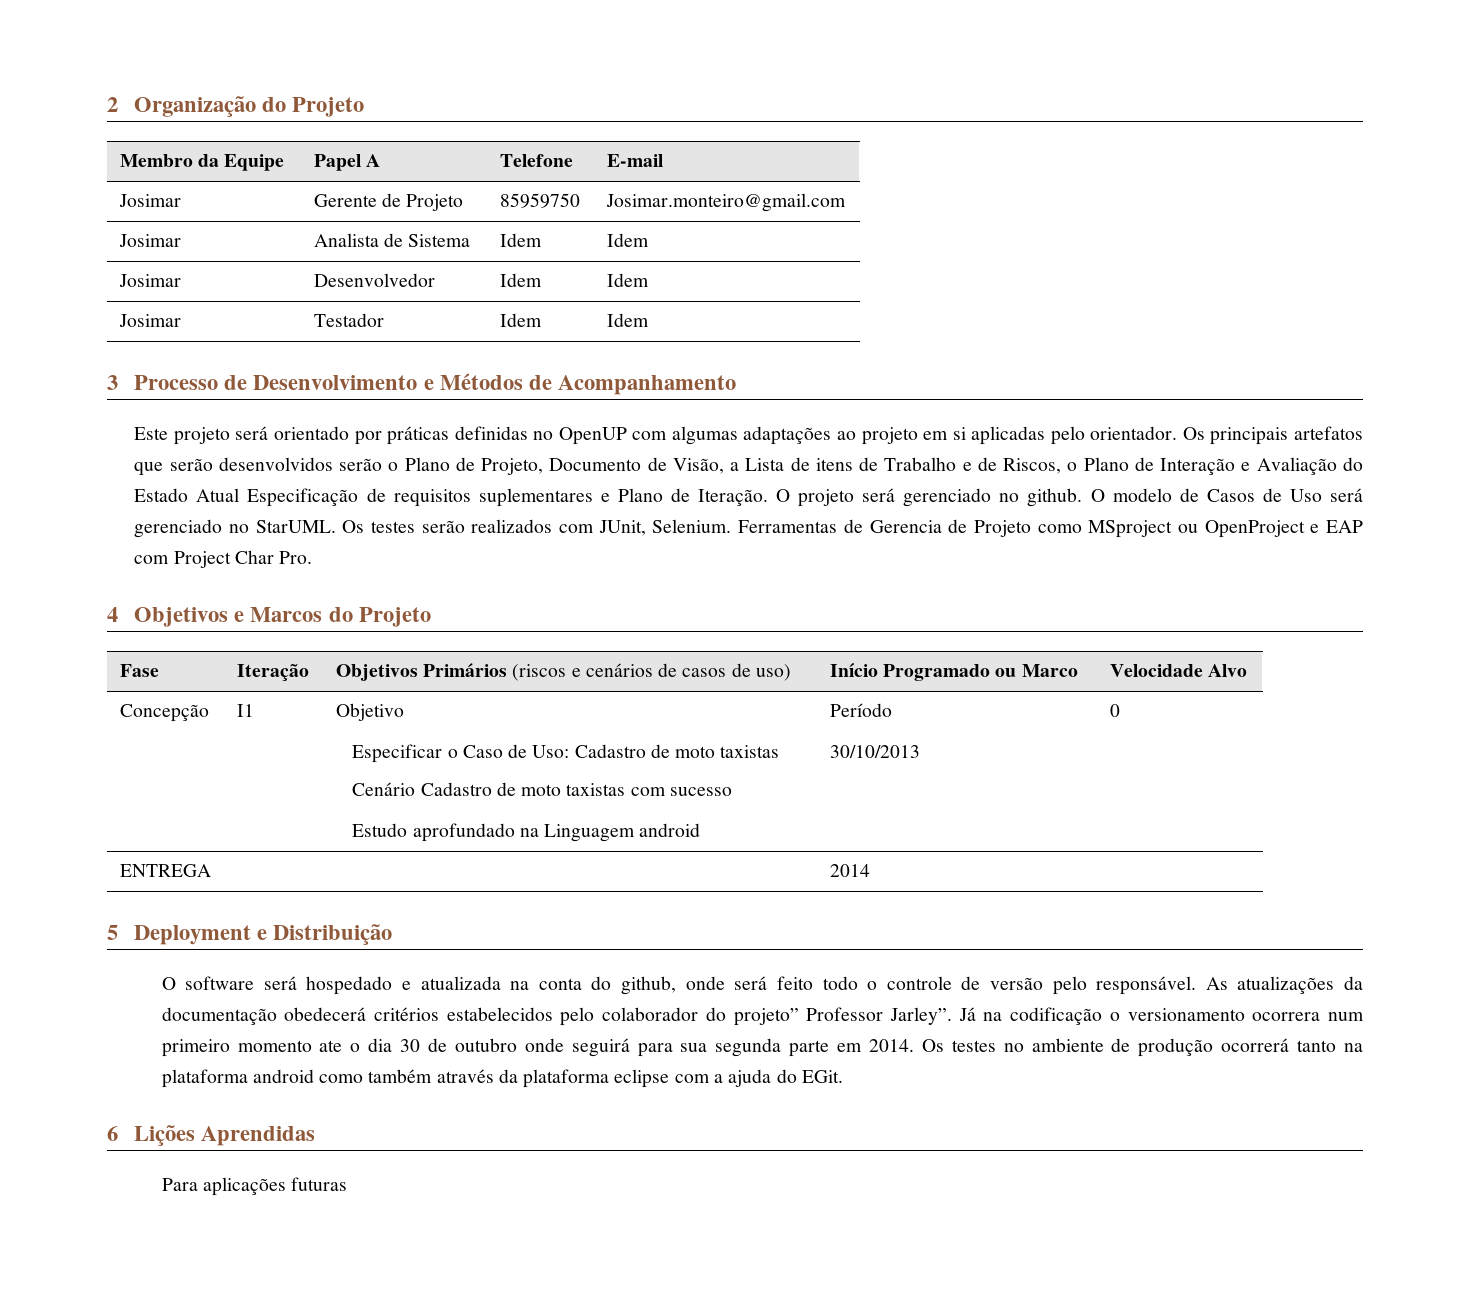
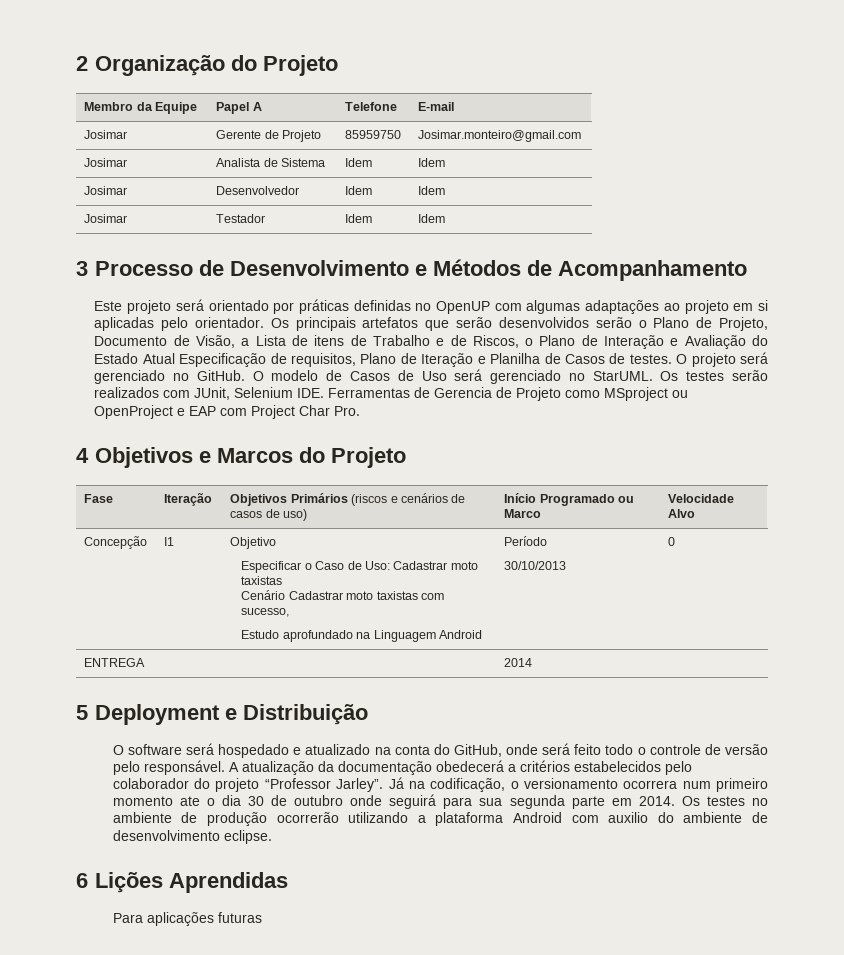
- Os principais artefatos que serão desenvolvidos serão o Plano de Projeto, Documento de Visão, a Lista de itens de Trabalho e de Riscos, o Plano de Interação e Avaliação do Estado Atual Especificação de requisitos suplementares e Plano de Iteração.
+ Os principais artefatos que serão desenvolvidos serão o Plano de Projeto, Documento de Visão, a Lista de itens de Trabalho e de Riscos, o Plano de Interação e Avaliação do Estado Atual Especificação de requisitos, Plano de Iteração e Planilha de Casos de testes.
- O projeto será gerenciado no github.
+ O projeto será gerenciado no GitHub.
- Os testes serão realizados com JUnit, Selenium. Ferramentas de Gerencia de Projeto como MSproject ou OpenProject e EAP com Project Char Pro.
+ Os testes serão realizados com JUnit, Selenium IDE. Ferramentas de Gerencia de Projeto como MSproject ou OpenProject e EAP com Project Char Pro.
  Concepção | I1 | Objetivo
- Especificar o Caso de Uso: Cadastro de moto taxistas
- Cenário Cadastro de moto taxistas com sucesso
- Estudo aprofundado na Linguagem android | Período
+ Especificar o Caso de Uso: Cadastrar moto taxistas
+ Cenário Cadastrar moto taxistas com sucesso,
+ Estudo aprofundado na Linguagem Android | Período
- O software será hospedado e atualizada na conta do github, onde será feito todo o controle de versão pelo responsável.
+ O software será hospedado e atualizado na conta do GitHub, onde será feito todo o controle de versão pelo responsável.
- As atualizações da documentação obedecerá critérios estabelecidos pelo colaborador do projeto” Professor Jarley”.
+ A atualização da documentação obedecerá a critérios estabelecidos pelo colaborador do projeto “Professor Jarley”.
- Já na codificação o versionamento ocorrera num primeiro momento ate o dia 30 de outubro onde seguirá para sua segunda parte em 2014.
+ Já na codificação, o versionamento ocorrera num primeiro momento ate o dia 30 de outubro onde seguirá para sua segunda parte em 2014.
- Os testes no ambiente de produção ocorrerá tanto na plataforma android como também através da plataforma eclipse com a ajuda do EGit.
+ Os testes no ambiente de produção ocorrerão utilizando a plataforma Android com auxilio do ambiente de desenvolvimento eclipse.

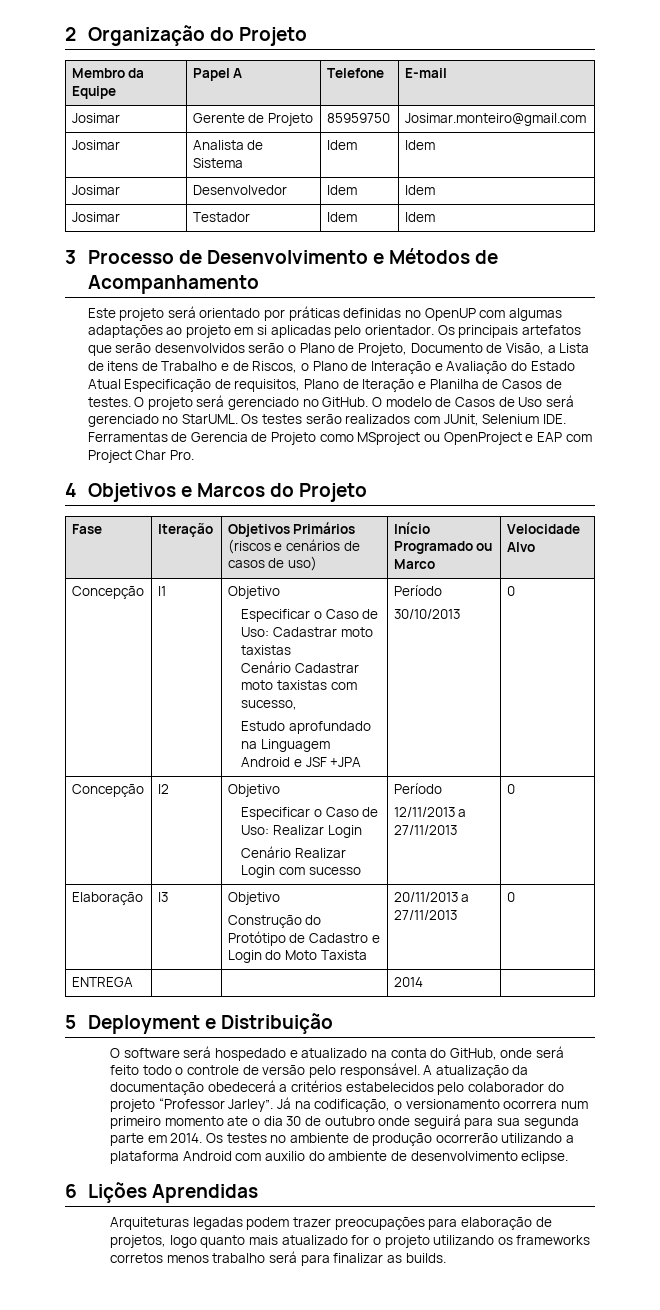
  Concepção | I1 | Objetivo
  Especificar o Caso de Uso: Cadastrar moto taxistas
  Cenário Cadastrar moto taxistas com sucesso,
- Estudo aprofundado na Linguagem Android | Período
+ Estudo aprofundado na Linguagem Android e JSF +JPA | Período
+ Concepção | I2 | Objetivo
+ Especificar o Caso de Uso: Realizar Login
+ Cenário Realizar Login com sucesso | Período
+ 12/11/2013 a 27/11/2013 | 0
+ Elaboração | I3 | Objetivo
+ Construção do Protótipo de Cadastro e Login do Moto Taxista | 20/11/2013 a 27/11/2013 | 0
- Para aplicações futuras
+ Arquiteturas legadas podem trazer preocupações para elaboração de projetos, logo quanto mais atualizado for o projeto utilizando os frameworks corretos menos trabalho será para finalizar as builds.

